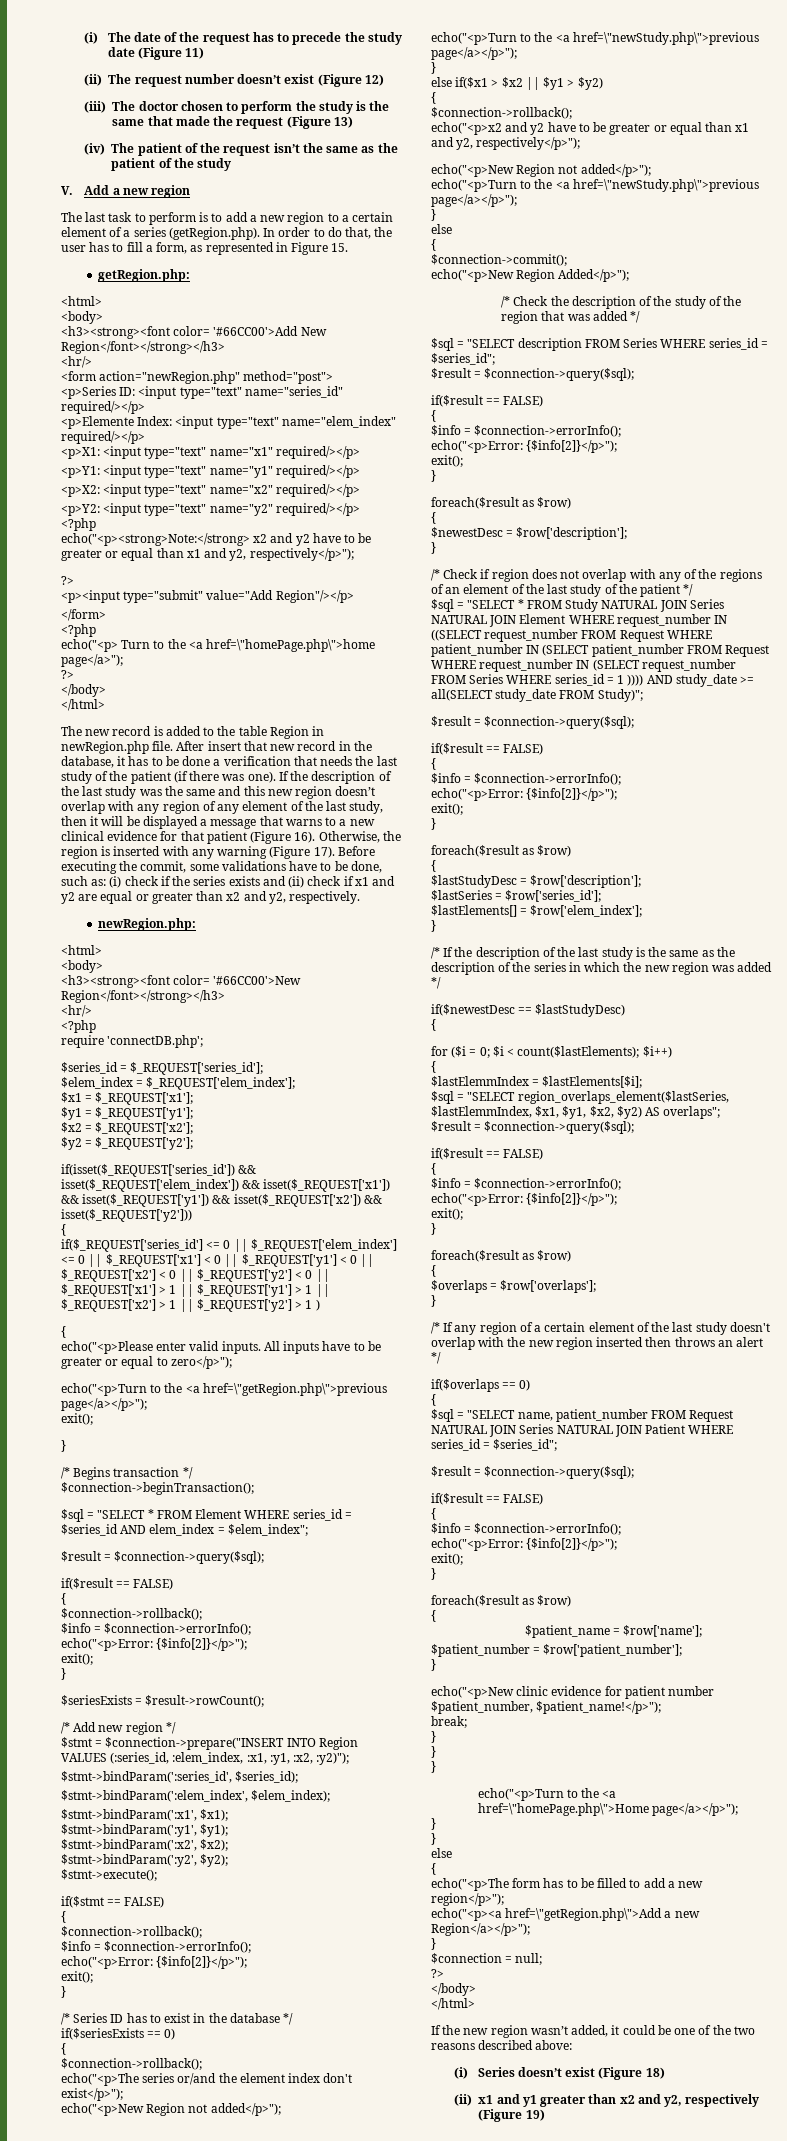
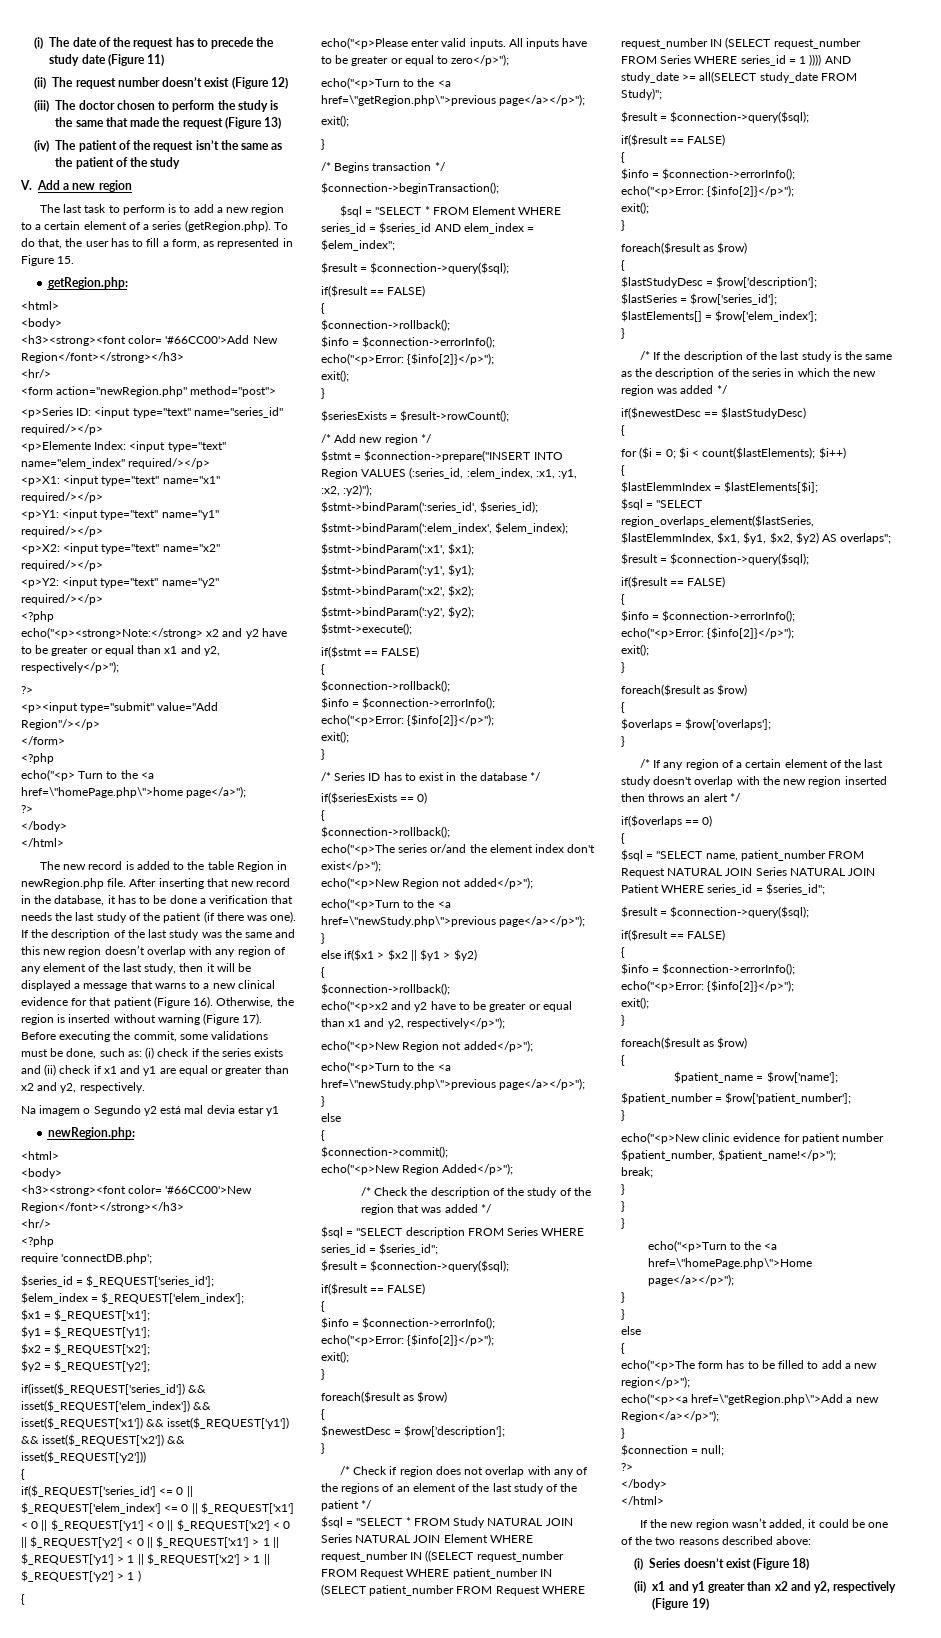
- The last task to perform is to add a new region to a certain element of a series (getRegion.php). In order to do that, the user has to fill a form, as represented in Figure 15.
+ The last task to perform is to add a new region to a certain element of a series (getRegion.php). To do that, the user has to fill a form, as represented in Figure 15.
- After insert that new record in the database, it has to be done a verification that needs the last study of the patient (if there was one).
+ After inserting that new record in the database, it has to be done a verification that needs the last study of the patient (if there was one).
- Otherwise, the region is inserted with any warning (Figure 17).
+ Otherwise, the region is inserted without warning (Figure 17).
- Before executing the commit, some validations have to be done, such as: (i) check if the series exists and (ii) check if x1 and y2 are equal or greater than x2 and y2, respectively.
+ Before executing the commit, some validations must be done, such as: (i) check if the series exists and (ii) check if x1 and y1 are equal or greater than x2 and y2, respectively.
+ Na imagem o Segundo y2 está mal devia estar y1

